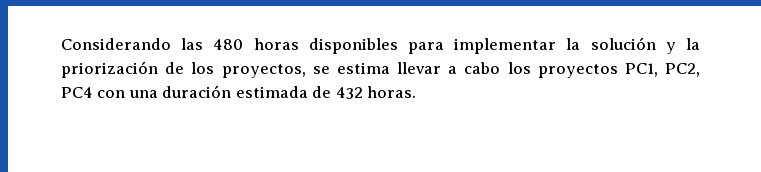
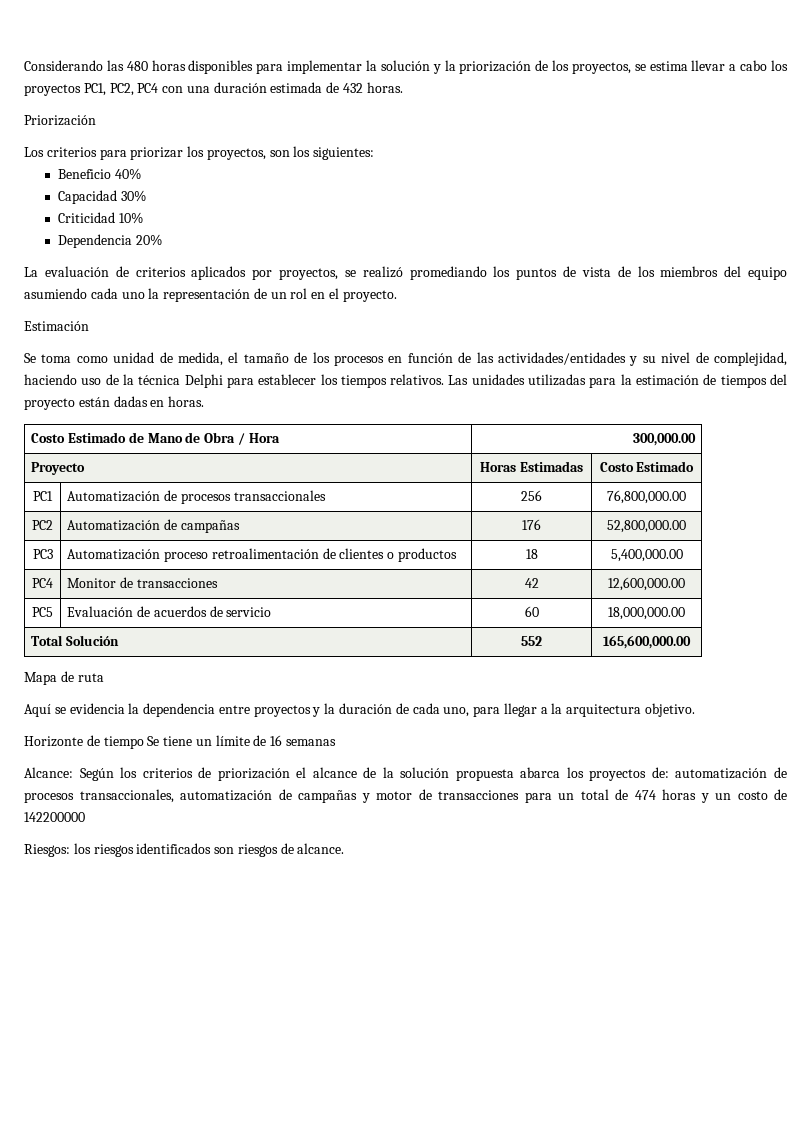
+ Priorización
+ Los criterios para priorizar los proyectos, son los siguientes:
+ Beneficio 40%
+ Capacidad 30%
+ Criticidad 10%
+ Dependencia 20%
+ La evaluación de criterios aplicados por proyectos, se realizó promediando los puntos de vista de los miembros del equipo asumiendo cada uno la representación de un rol en el proyecto.
+ Estimación
+ Se toma como unidad de medida, el tamaño de los procesos en función de las actividades/entidades y su nivel de complejidad, haciendo uso de la técnica Delphi para establecer los tiempos relativos. Las unidades utilizadas para la estimación de tiempos del proyecto están dadas en horas.
+ Costo Estimado de Mano de Obra / Hora | 300,000.00
+ Proyecto | Horas Estimadas | Costo Estimado
+ PC1 | Automatización de procesos transaccionales | 256 | 76,800,000.00
+ PC2 | Automatización de campañas | 176 | 52,800,000.00
+ PC3 | Automatización proceso retroalimentación de clientes o productos | 18 | 5,400,000.00
+ PC4 | Monitor de transacciones | 42 | 12,600,000.00
+ PC5 | Evaluación de acuerdos de servicio | 60 | 18,000,000.00
+ Total Solución | 552 | 165,600,000.00
+ Mapa de ruta
+ Aquí se evidencia la dependencia entre proyectos y la duración de cada uno, para llegar a la arquitectura objetivo.
+ Horizonte de tiempo Se tiene un límite de 16 semanas
+ Alcance: Según los criterios de priorización el alcance de la solución propuesta abarca los proyectos de: automatización de procesos transaccionales, automatización de campañas y motor de transacciones para un total de 474 horas y un costo de 142200000
+ Riesgos: los riesgos identificados son riesgos de alcance.

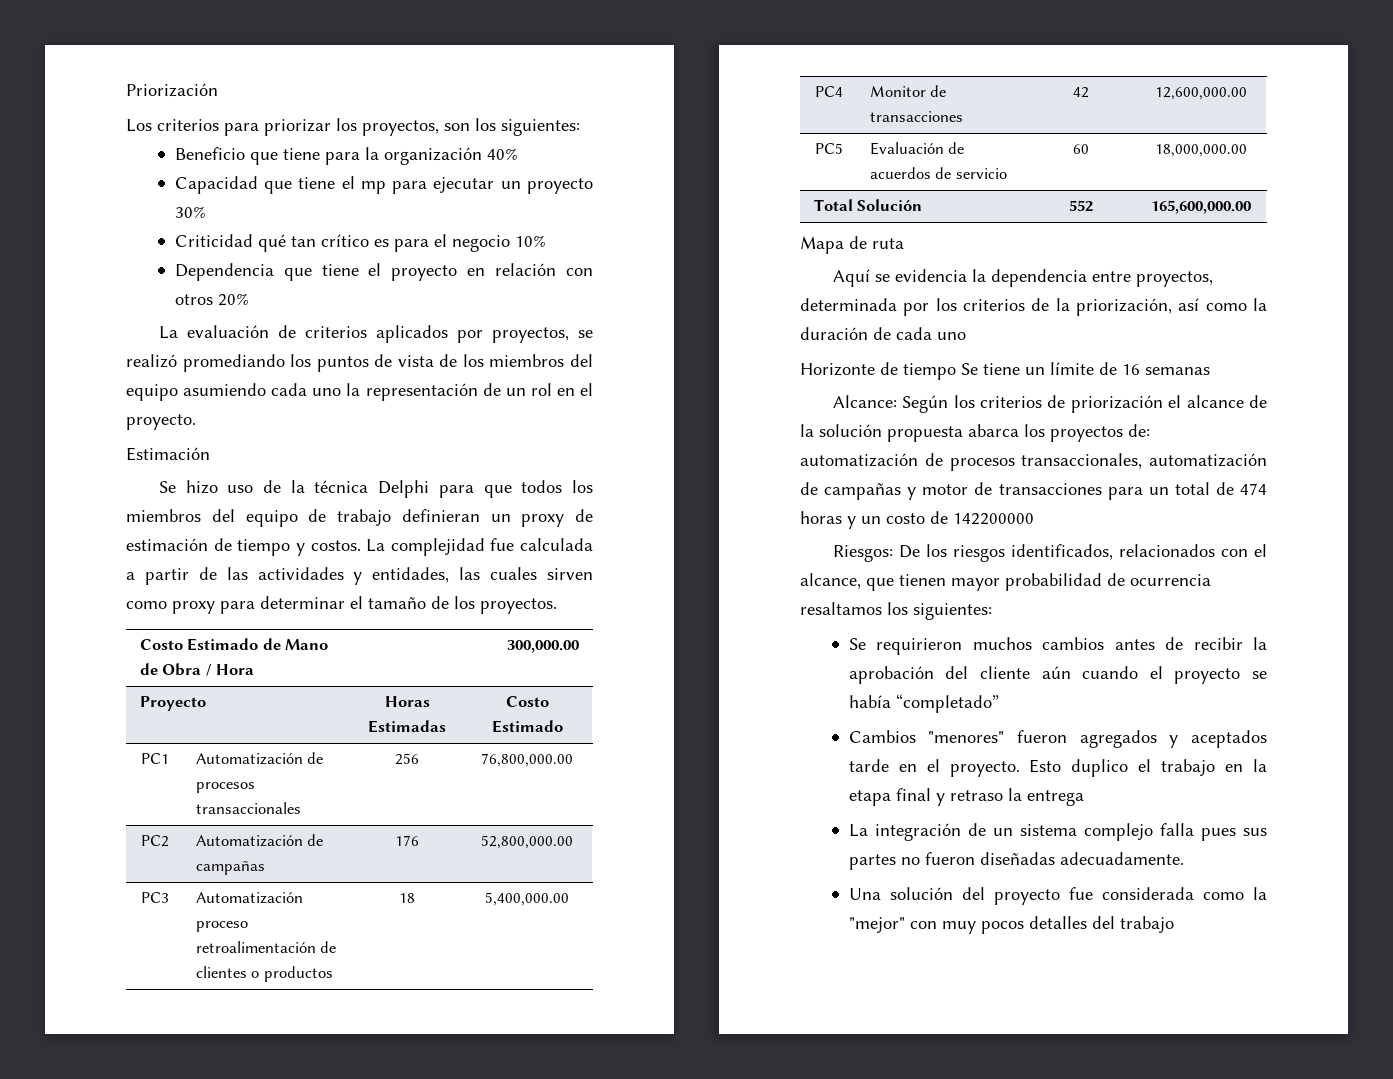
- Considerando las 480 horas disponibles para implementar la solución y la priorización de los proyectos, se estima llevar a cabo los proyectos PC1, PC2, PC4 con una duración estimada de 432 horas.
- Beneficio 40%
- Capacidad 30%
- Criticidad 10%
- Dependencia 20%
+ Beneficio que tiene para la organización 40%
+ Capacidad que tiene el mp para ejecutar un proyecto 30%
+ Criticidad qué tan crítico es para el negocio 10%
+ Dependencia que tiene el proyecto en relación con otros 20%
- Se toma como unidad de medida, el tamaño de los procesos en función de las actividades/entidades y su nivel de complejidad, haciendo uso de la técnica Delphi para establecer los tiempos relativos. Las unidades utilizadas para la estimación de tiempos del proyecto están dadas en horas.
+ Se hizo uso de la técnica Delphi para que todos los miembros del equipo de trabajo definieran un proxy de estimación de tiempo y costos. La complejidad fue calculada a partir de las actividades y entidades, las cuales sirven como proxy para determinar el tamaño de los proyectos.
- Aquí se evidencia la dependencia entre proyectos y la duración de cada uno, para llegar a la arquitectura objetivo.
+ Aquí se evidencia la dependencia entre proyectos, determinada por los criterios de la priorización, así como la duración de cada uno
- Riesgos: los riesgos identificados son riesgos de alcance.
+ Riesgos: De los riesgos identificados, relacionados con el alcance, que tienen mayor probabilidad de ocurrencia resaltamos los siguientes:
+ Se requirieron muchos cambios antes de recibir la aprobación del cliente aún cuando el proyecto se había “completado”
+ Cambios "menores" fueron agregados y aceptados tarde en el proyecto. Esto duplico el trabajo en la etapa final y retraso la entrega
+ La integración de un sistema complejo falla pues sus partes no fueron diseñadas adecuadamente.
+ Una solución del proyecto fue considerada como la "mejor" con muy pocos detalles del trabajo

